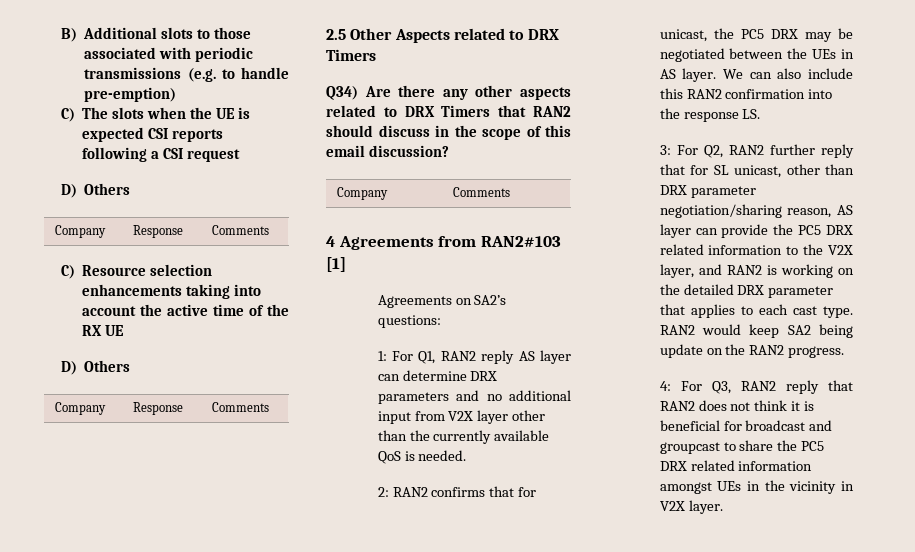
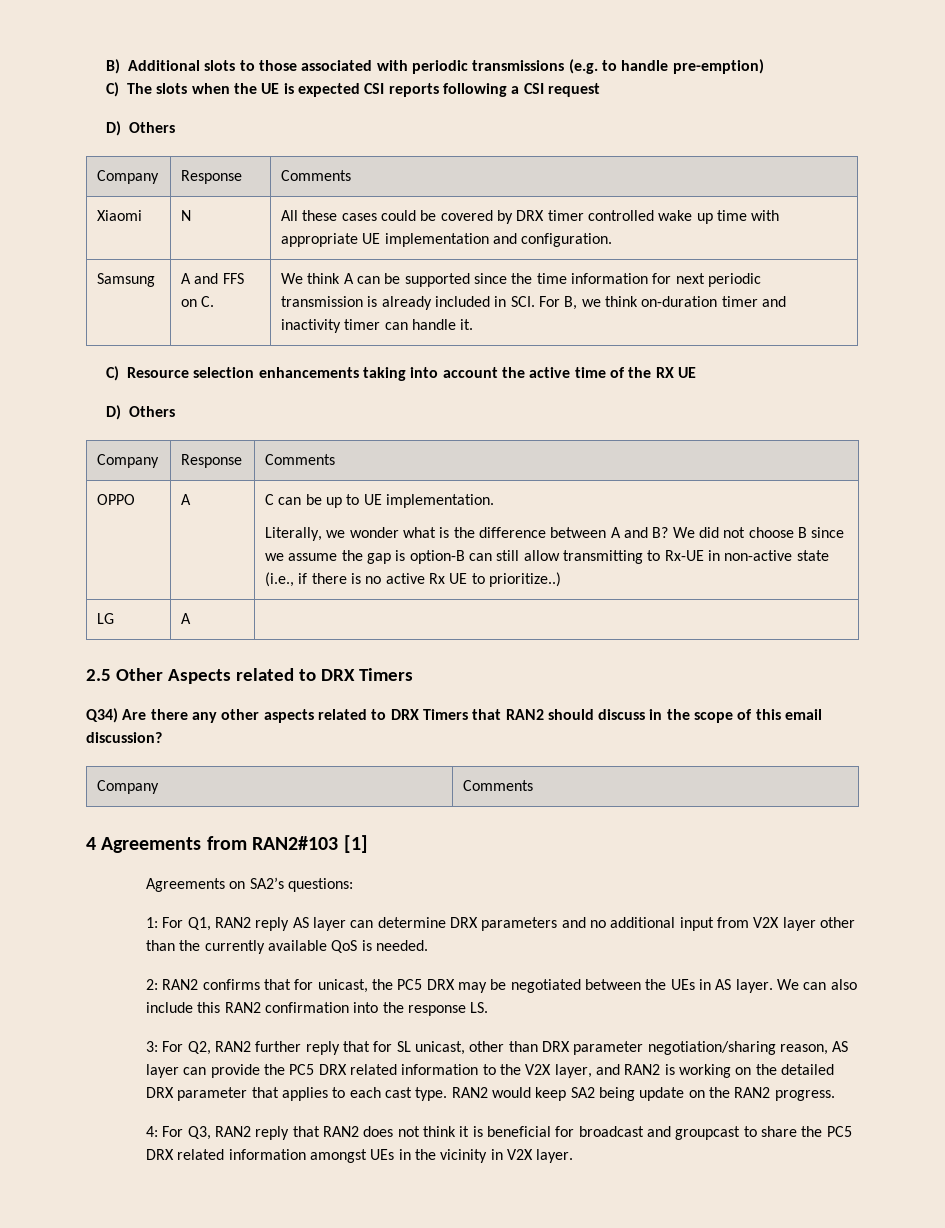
+ Xiaomi | N | All these cases could be covered by DRX timer controlled wake up time with appropriate UE implementation and configuration.
+ Samsung | A and FFS on C. | We think A can be supported since the time information for next periodic transmission is already included in SCI. For B, we think on-duration timer and inactivity timer can handle it.
+ OPPO | A | C can be up to UE implementation.
+ Literally, we wonder what is the difference between A and B? We did not choose B since we assume the gap is option-B can still allow transmitting to Rx-UE in non-active state (i.e., if there is no active Rx UE to prioritize..)
+ LG | A |

